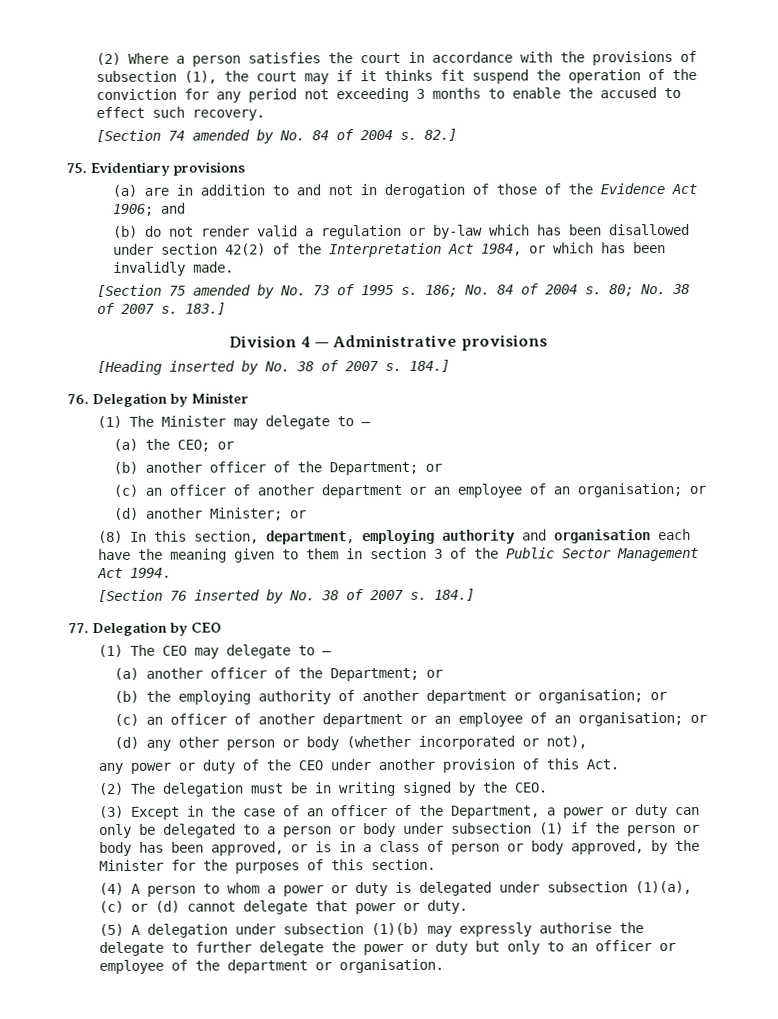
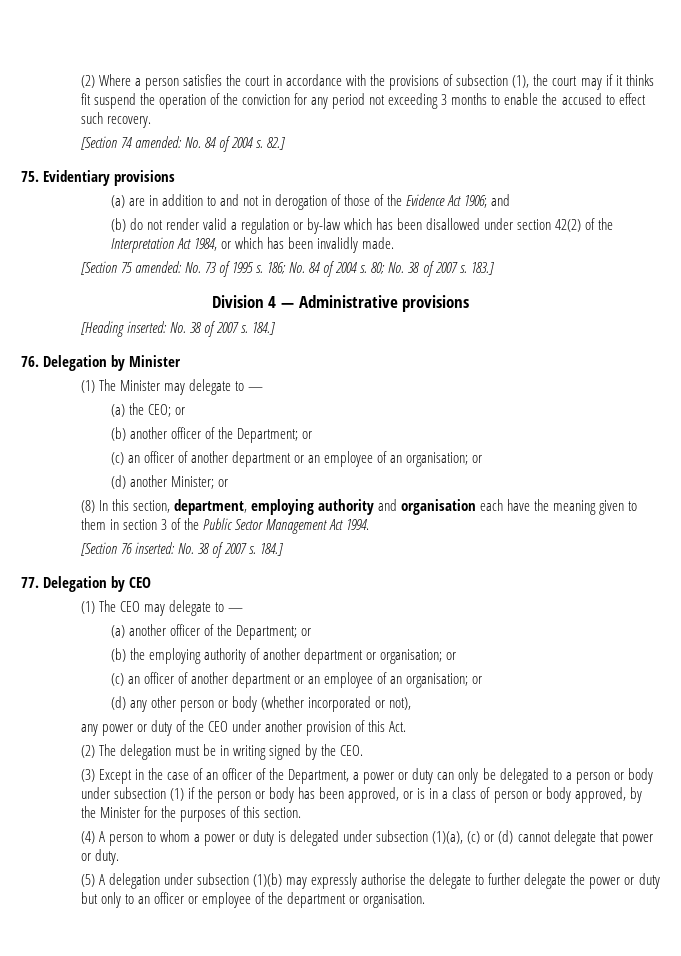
- [Section 74 amended by No. 84 of 2004 s.
+ [Section 74 amended: No. 84 of 2004 s.
- [Section 75 amended by No. 73 of 1995 s.
+ [Section 75 amended: No. 73 of 1995 s.
- [Heading inserted by No. 38 of 2007 s.
+ [Heading inserted: No. 38 of 2007 s.
- [Section 76 inserted by No. 38 of 2007 s.
+ [Section 76 inserted: No. 38 of 2007 s.

